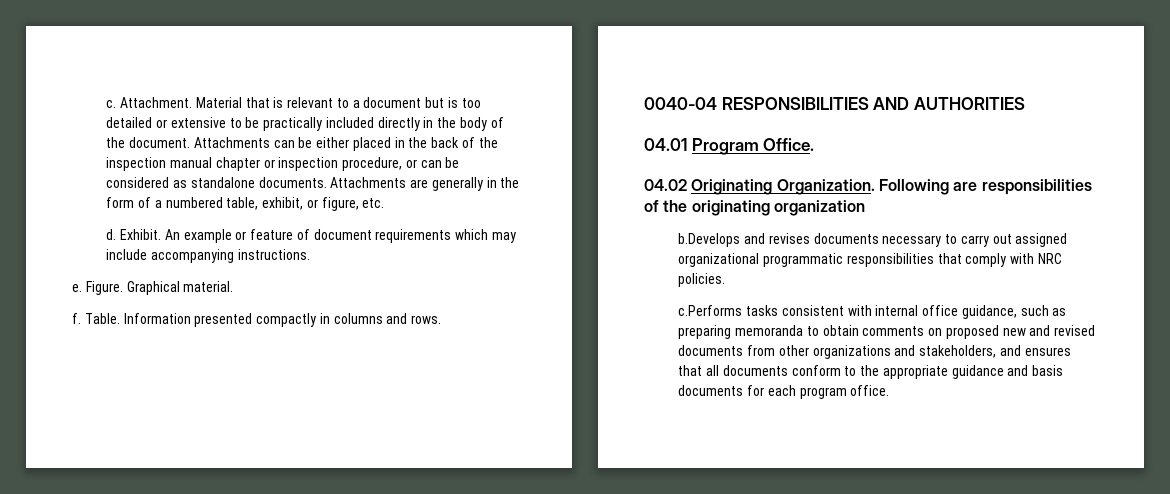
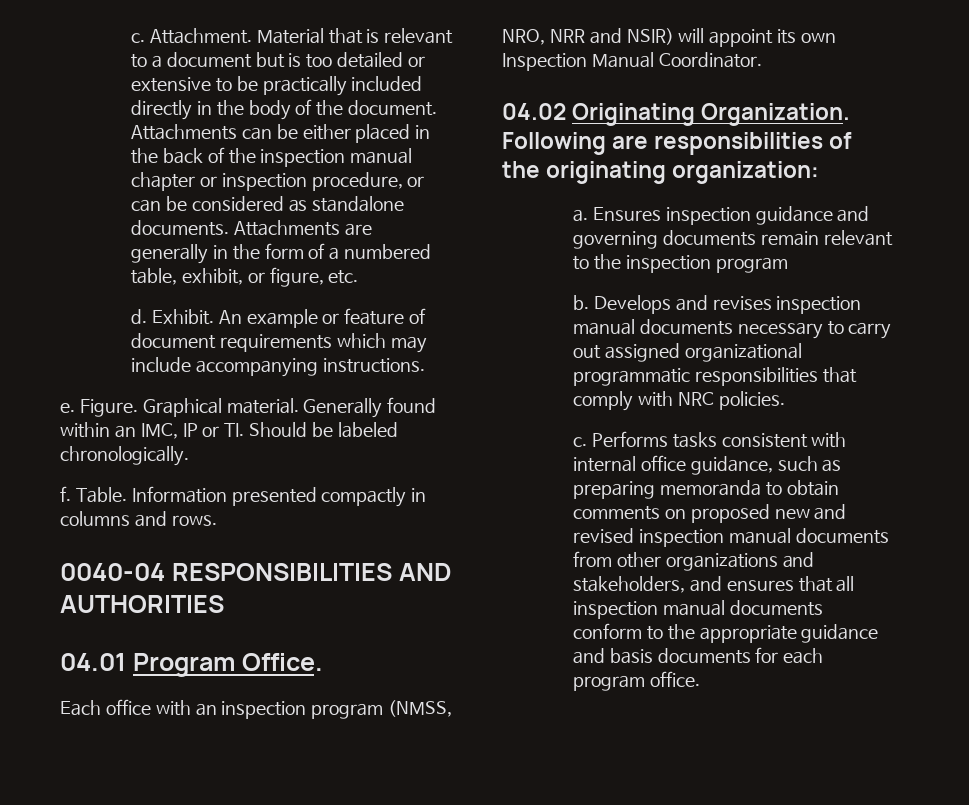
+ Generally found within an IMC, IP or TI. Should be labeled chronologically.
+ Each office with an inspection program (NMSS, NRO, NRR and NSIR) will appoint its own Inspection Manual Coordinator.
- Following are responsibilities of the originating organization
- b.Develops and revises documents necessary to carry out assigned organizational programmatic responsibilities that comply with NRC policies.
+ Following are responsibilities of the originating organization:
+ a. Ensures inspection guidance and governing documents remain relevant to the inspection program
+ b. Develops and revises inspection manual documents necessary to carry out assigned organizational programmatic responsibilities that comply with NRC policies.
- c.Performs tasks consistent with internal office guidance, such as preparing memoranda to obtain comments on proposed new and revised documents from other organizations and stakeholders, and ensures that all documents conform to the appropriate guidance and basis documents for each program office.
+ c. Performs tasks consistent with internal office guidance, such as preparing memoranda to obtain comments on proposed new and revised inspection manual documents from other organizations and stakeholders, and ensures that all inspection manual documents conform to the appropriate guidance and basis documents for each program office.

